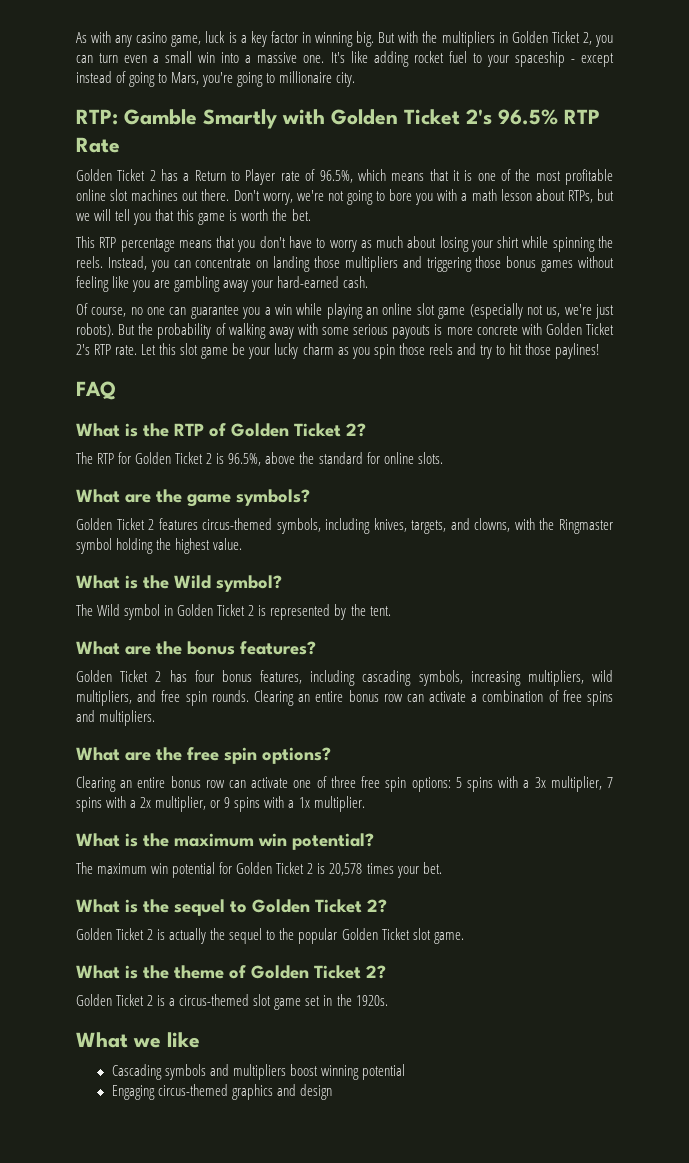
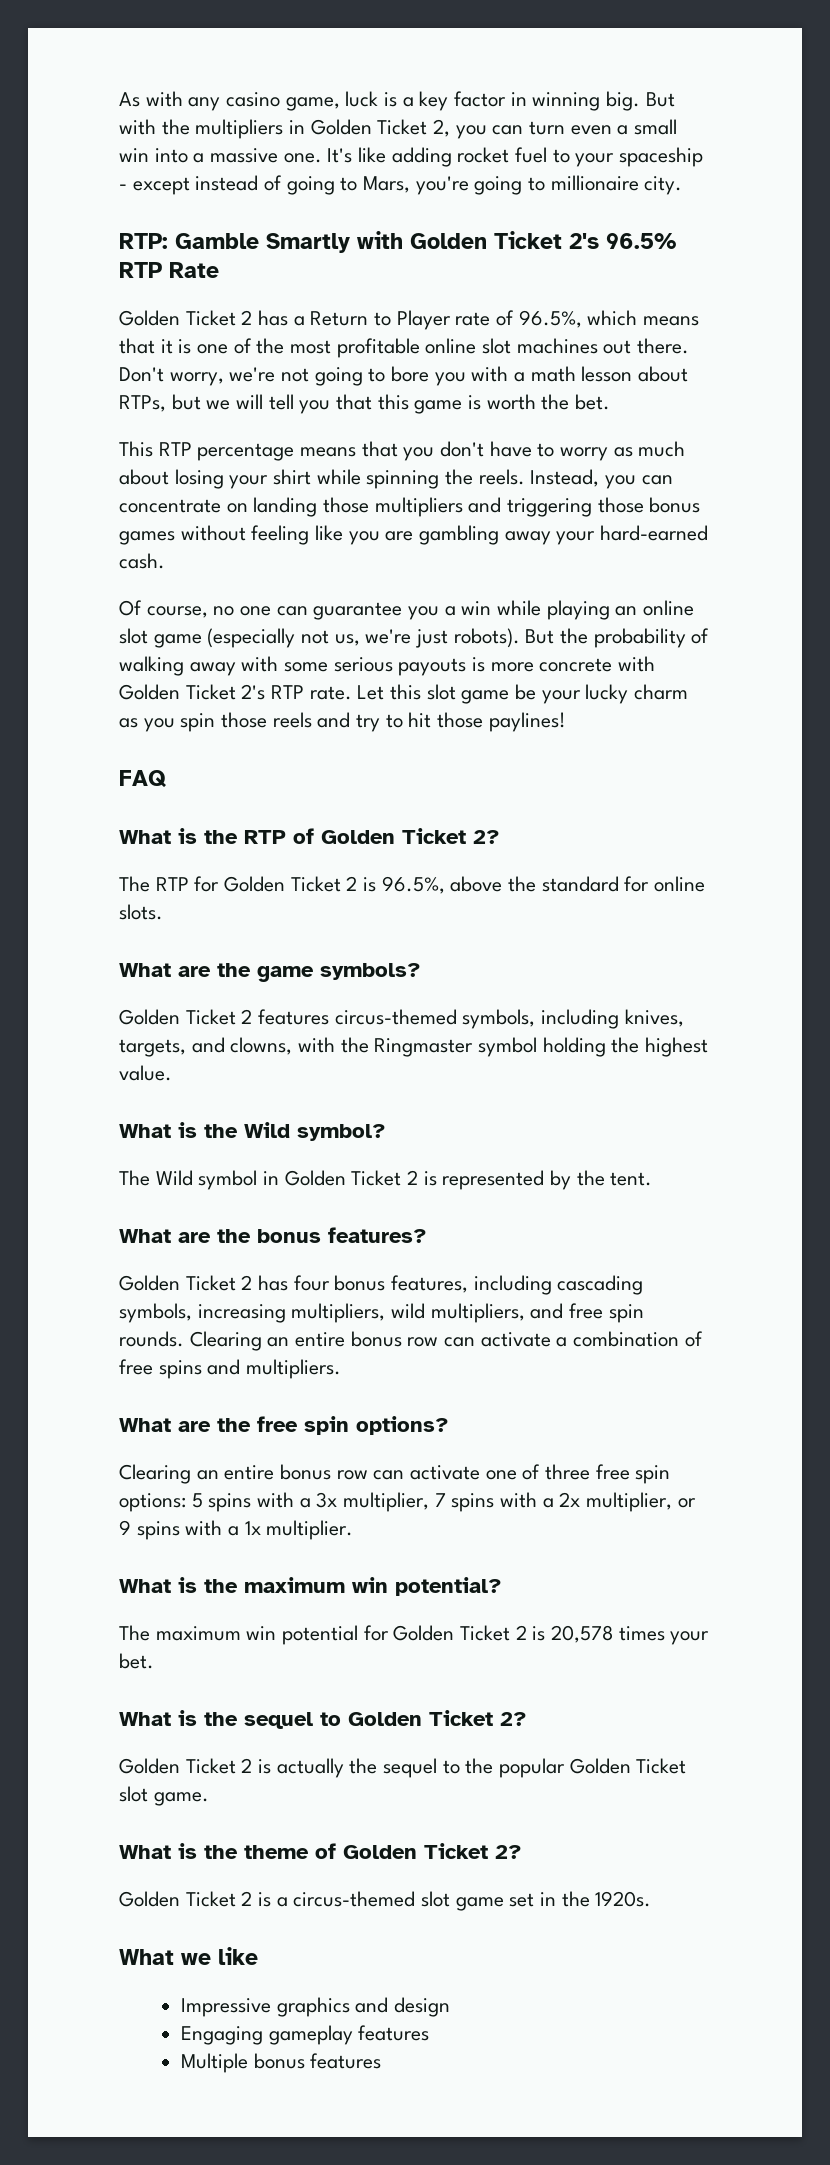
- Cascading symbols and multipliers boost winning potential
- Engaging circus-themed graphics and design
+ Impressive graphics and design
+ Engaging gameplay features
+ Multiple bonus features

